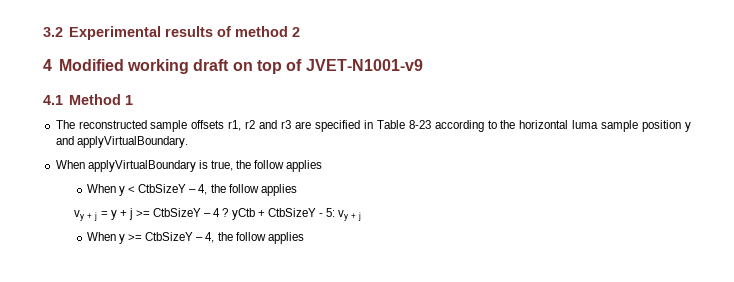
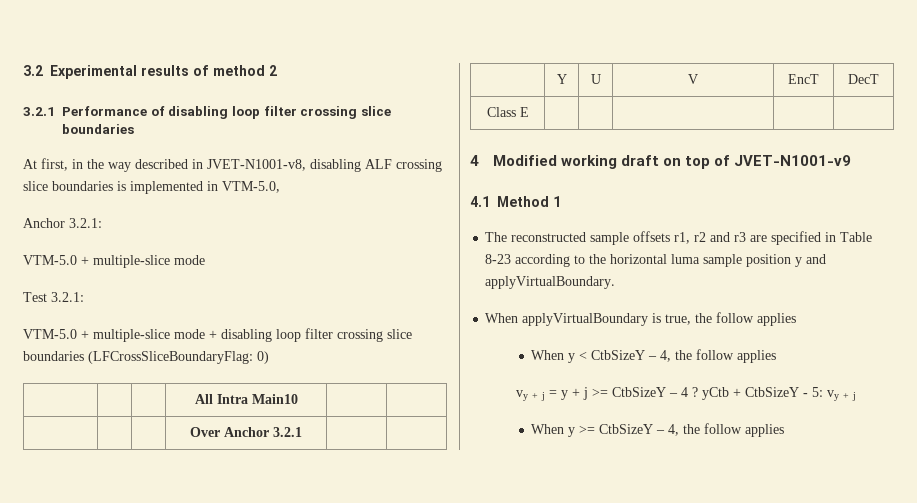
+ 3.2.1 Performance of disabling loop filter crossing slice boundaries
+ At first, in the way described in JVET-N1001-v8, disabling ALF crossing slice boundaries is implemented in VTM-5.0,
+ Anchor 3.2.1:
+ VTM-5.0 + multiple-slice mode
+ Test 3.2.1:
+ VTM-5.0 + multiple-slice mode + disabling loop filter crossing slice boundaries (LFCrossSliceBoundaryFlag: 0)
+ | | | All Intra Main10 | |
+ | | | Over Anchor 3.2.1 | |
+ | Y | U | V | EncT | DecT
+ Class E | | | | |

